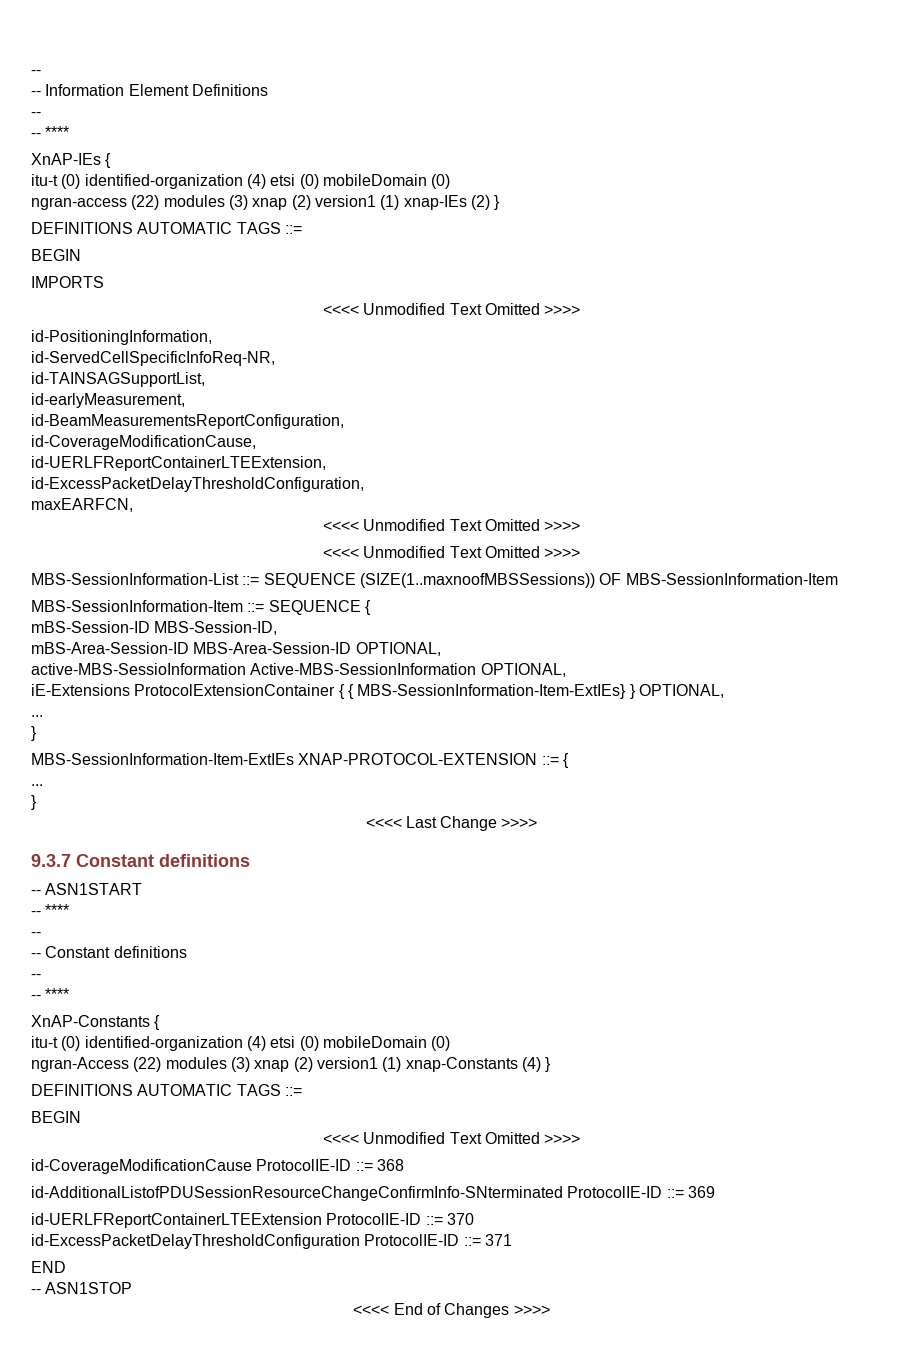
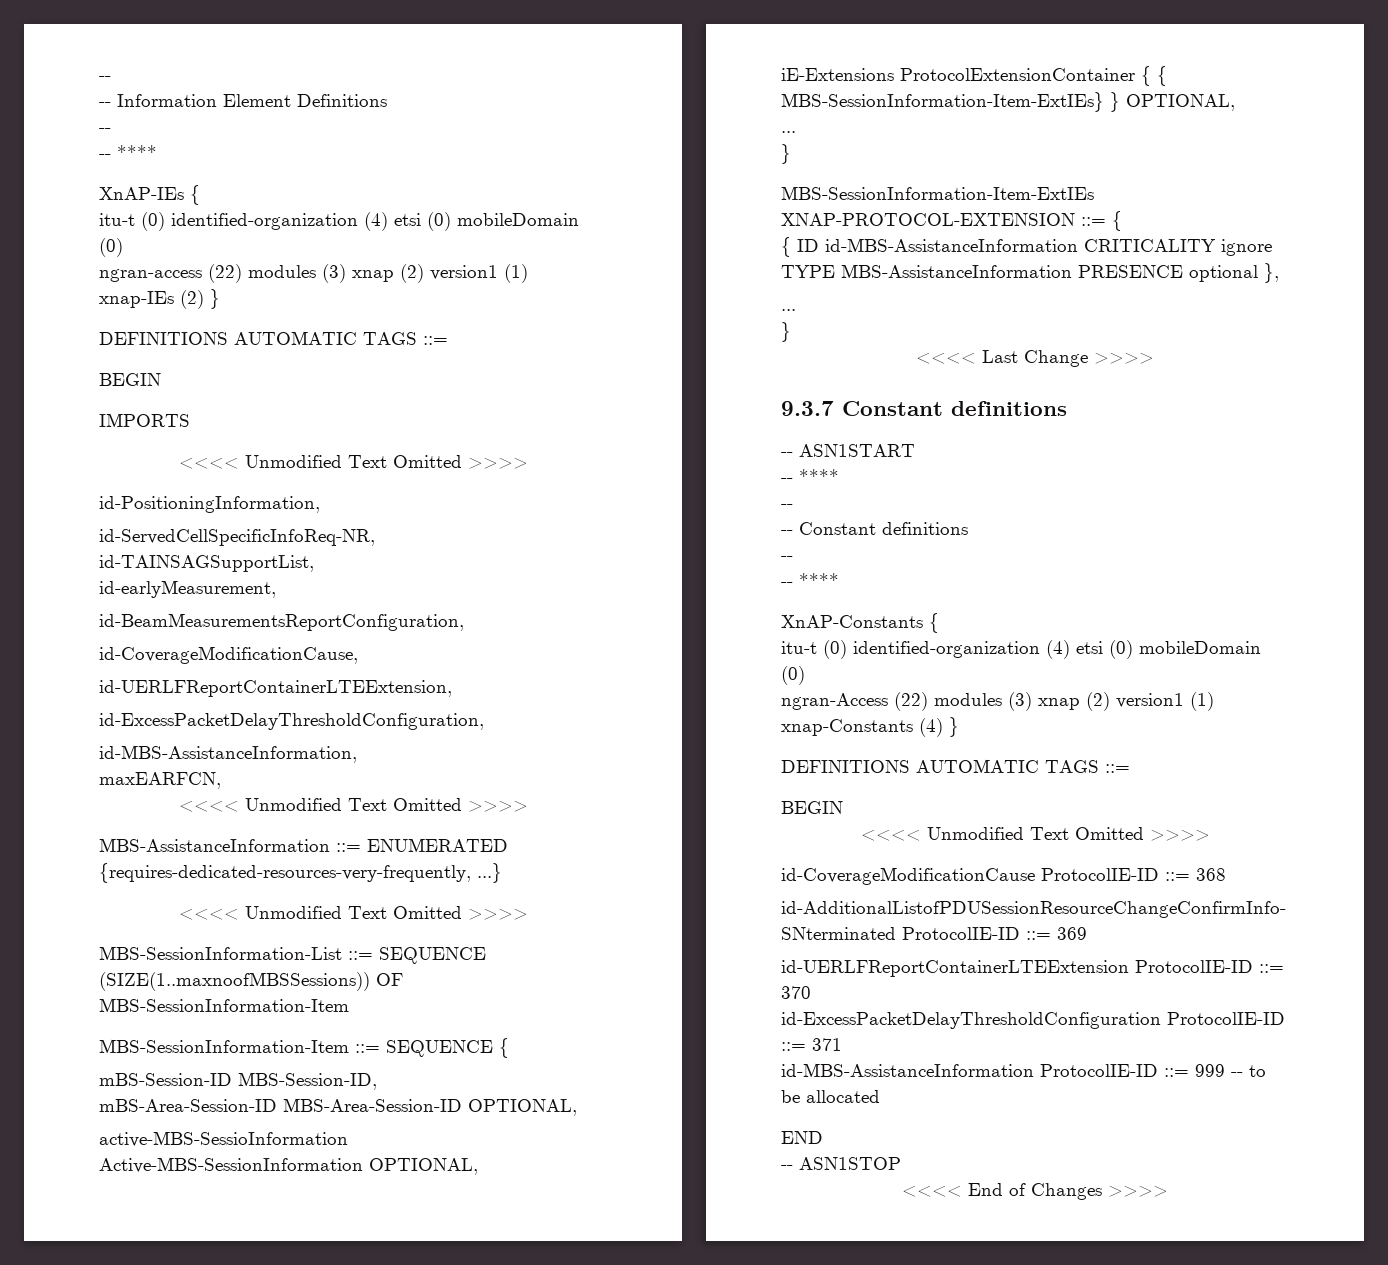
+ id-MBS-AssistanceInformation,
+ MBS-AssistanceInformation ::= ENUMERATED {requires-dedicated-resources-very-frequently, ...}
+ { ID id-MBS-AssistanceInformation CRITICALITY ignore TYPE MBS-AssistanceInformation PRESENCE optional },
+ id-MBS-AssistanceInformation ProtocolIE-ID ::= 999 -- to be allocated

